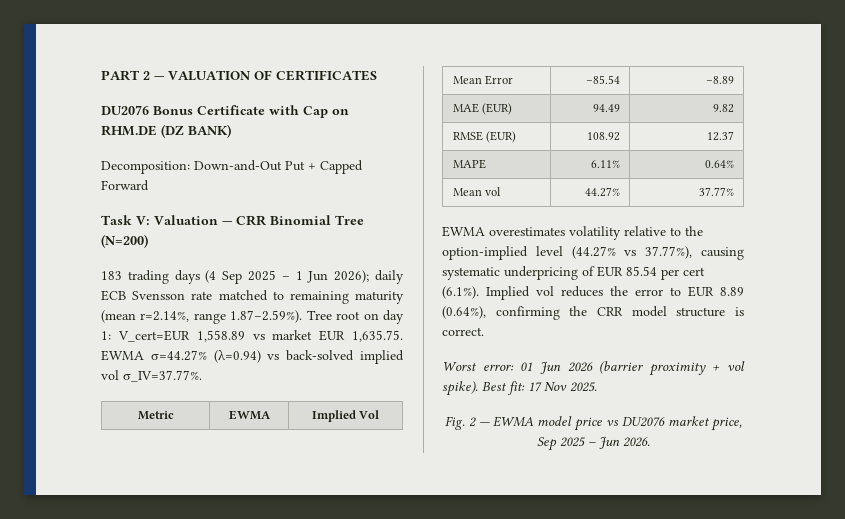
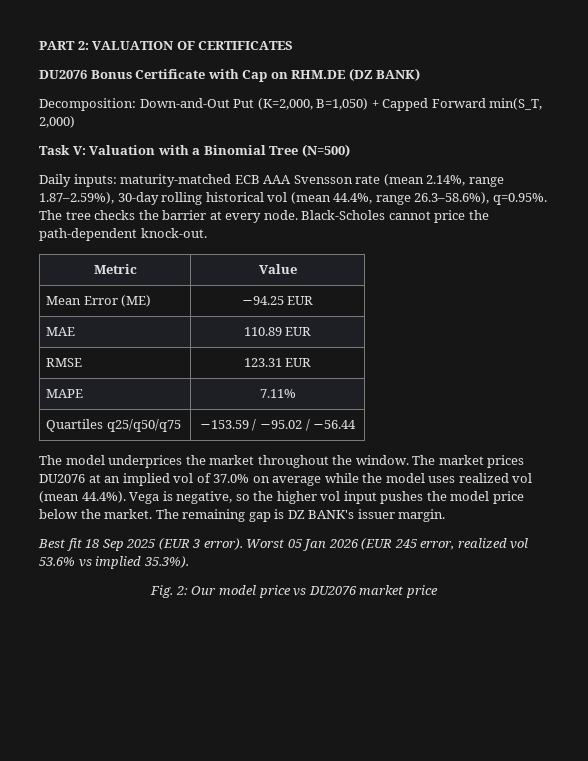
- PART 2 — VALUATION OF CERTIFICATES
+ PART 2: VALUATION OF CERTIFICATES
- Decomposition: Down-and-Out Put + Capped Forward
+ Decomposition: Down-and-Out Put (K=2,000, B=1,050) + Capped Forward min(S_T, 2,000)
- Task V: Valuation — CRR Binomial Tree (N=200)
- 183 trading days (4 Sep 2025 – 1 Jun 2026); daily ECB Svensson rate matched to remaining maturity (mean r=2.14%, range 1.87–2.59%). Tree root on day 1: V_cert=EUR 1,558.89 vs market EUR 1,635.75. EWMA σ=44.27% (λ=0.94) vs back-solved implied vol σ_IV=37.77%.
- Metric | EWMA | Implied Vol
- Mean Error | −85.54 | −8.89
- MAE (EUR) | 94.49 | 9.82
- RMSE (EUR) | 108.92 | 12.37
- MAPE | 6.11% | 0.64%
- Mean vol | 44.27% | 37.77%
- EWMA overestimates volatility relative to the option-implied level (44.27% vs 37.77%), causing systematic underpricing of EUR 85.54 per cert (6.1%). Implied vol reduces the error to EUR 8.89 (0.64%), confirming the CRR model structure is correct.
- Worst error: 01 Jun 2026 (barrier proximity + vol spike). Best fit: 17 Nov 2025.
- Fig. 2 — EWMA model price vs DU2076 market price, Sep 2025 – Jun 2026.
+ Task V: Valuation with a Binomial Tree (N=500)
+ Daily inputs: maturity-matched ECB AAA Svensson rate (mean 2.14%, range 1.87–2.59%), 30-day rolling historical vol (mean 44.4%, range 26.3–58.6%), q=0.95%. The tree checks the barrier at every node. Black-Scholes cannot price the path-dependent knock-out.
+ Metric | Value
+ Mean Error (ME) | −94.25 EUR
+ MAE | 110.89 EUR
+ RMSE | 123.31 EUR
+ MAPE | 7.11%
+ Quartiles q25/q50/q75 | −153.59 / −95.02 / −56.44
+ The model underprices the market throughout the window. The market prices DU2076 at an implied vol of 37.0% on average while the model uses realized vol (mean 44.4%). Vega is negative, so the higher vol input pushes the model price below the market. The remaining gap is DZ BANK's issuer margin.
+ Best fit 18 Sep 2025 (EUR 3 error). Worst 05 Jan 2026 (EUR 245 error, realized vol 53.6% vs implied 35.3%).
+ Fig. 2: Our model price vs DU2076 market price

